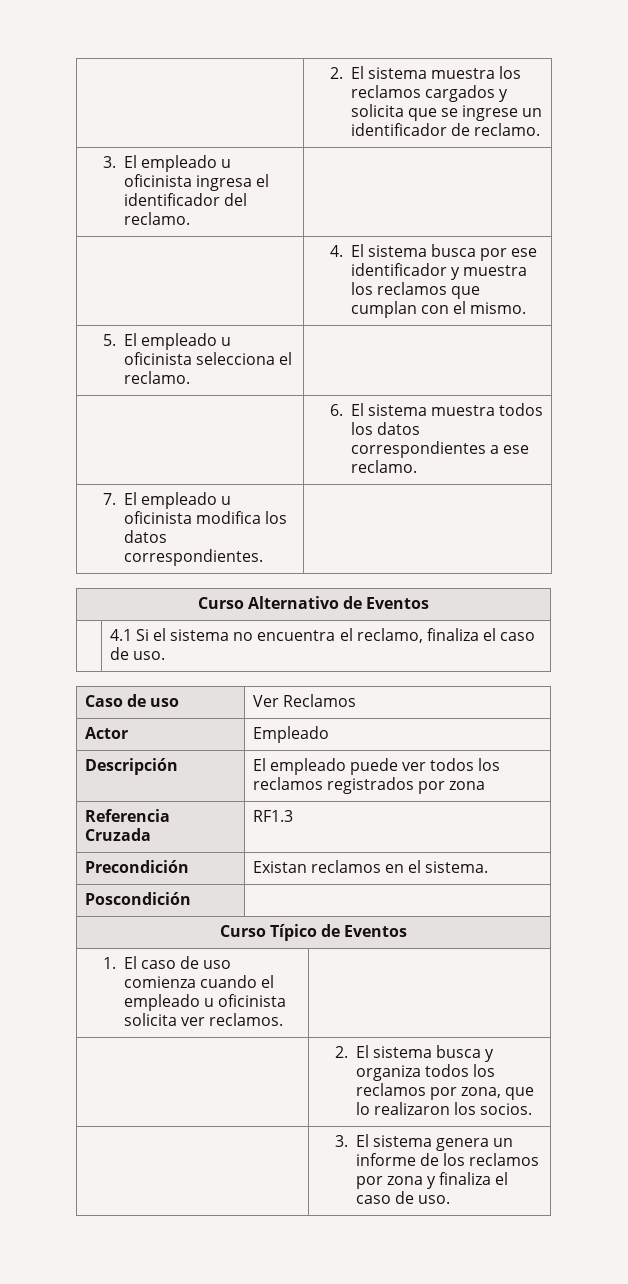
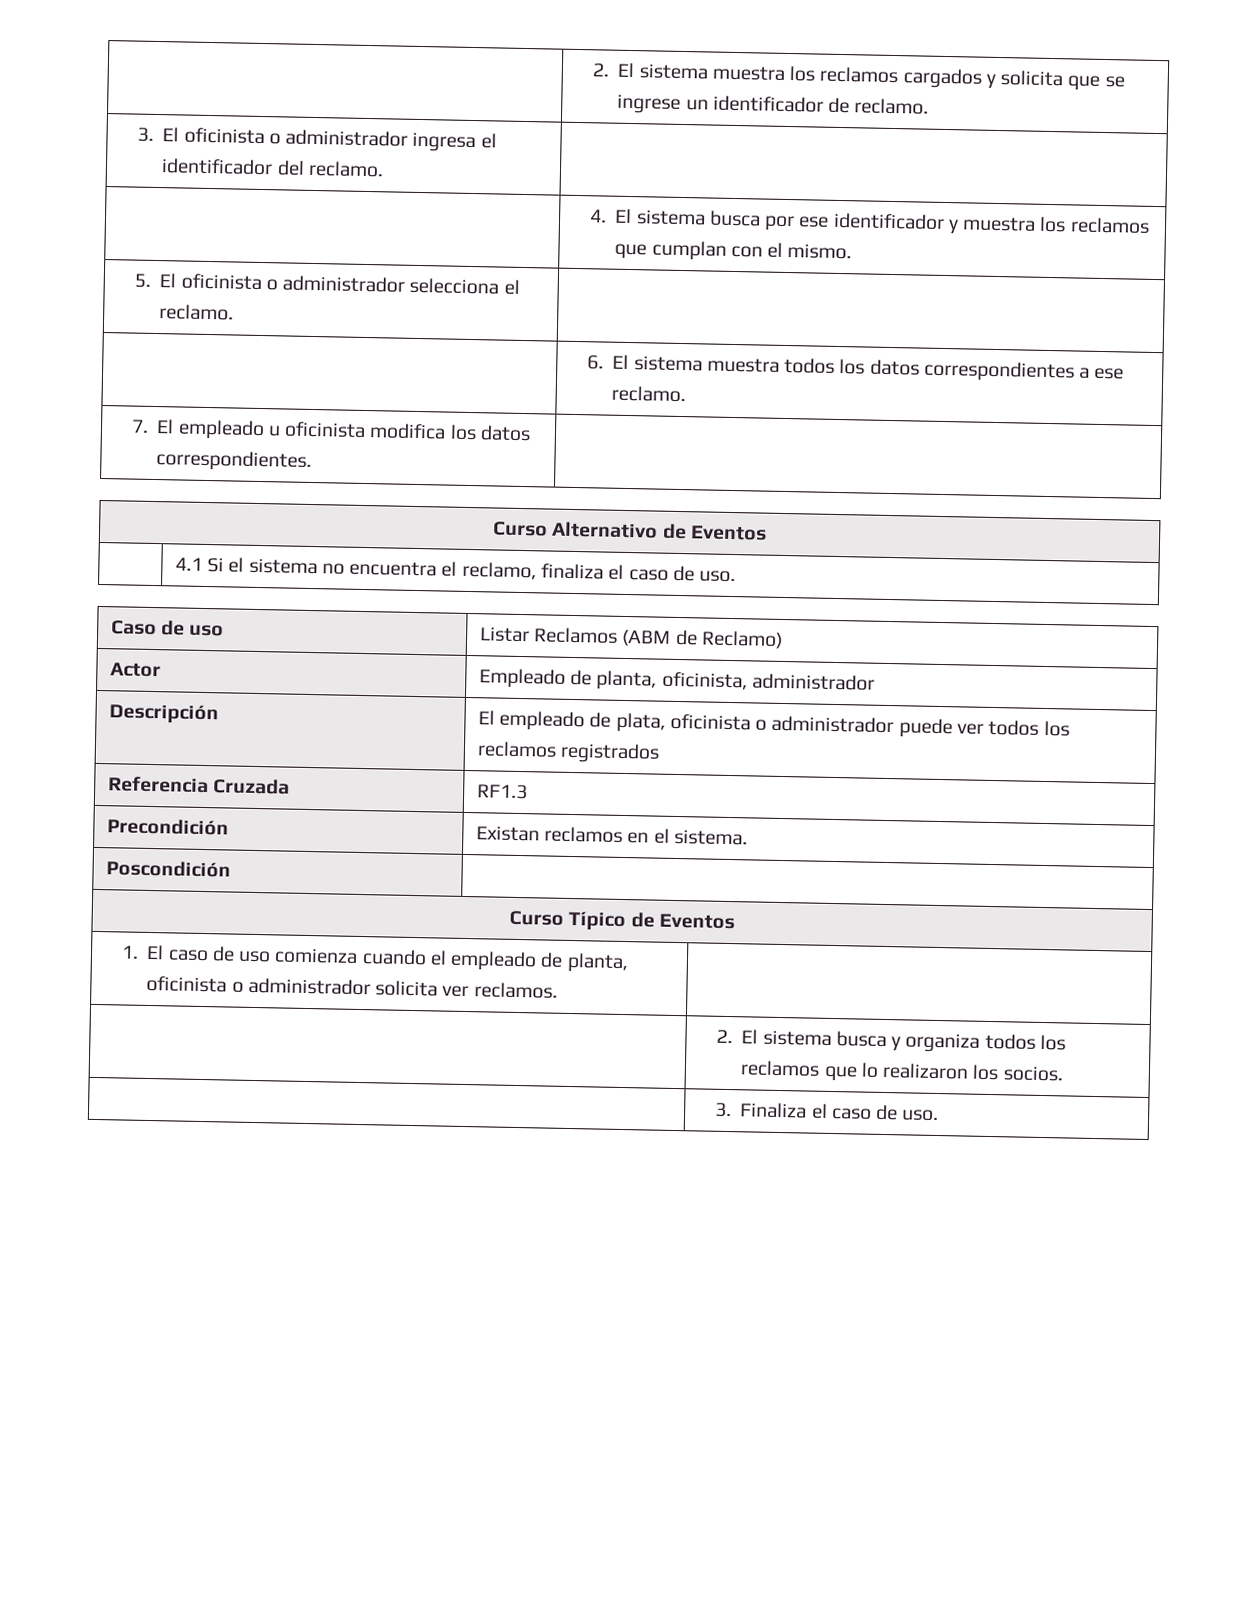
- 3. El empleado u oficinista ingresa el identificador del reclamo. |
+ 3. El oficinista o administrador ingresa el identificador del reclamo. |
- 5. El empleado u oficinista selecciona el reclamo. |
+ 5. El oficinista o administrador selecciona el reclamo. |
- Caso de uso | Ver Reclamos
+ Caso de uso | Listar Reclamos (ABM de Reclamo)
- Actor | Empleado
+ Actor | Empleado de planta, oficinista, administrador
- Descripción | El empleado puede ver todos los reclamos registrados por zona
+ Descripción | El empleado de plata, oficinista o administrador puede ver todos los reclamos registrados
- 1. El caso de uso comienza cuando el empleado u oficinista solicita ver reclamos. |
+ 1. El caso de uso comienza cuando el empleado de planta, oficinista o administrador solicita ver reclamos. |
- | 2. El sistema busca y organiza todos los reclamos por zona, que lo realizaron los socios.
+ | 2. El sistema busca y organiza todos los reclamos que lo realizaron los socios.
- | 3. El sistema genera un informe de los reclamos por zona y finaliza el caso de uso.
+ | 3. Finaliza el caso de uso.

